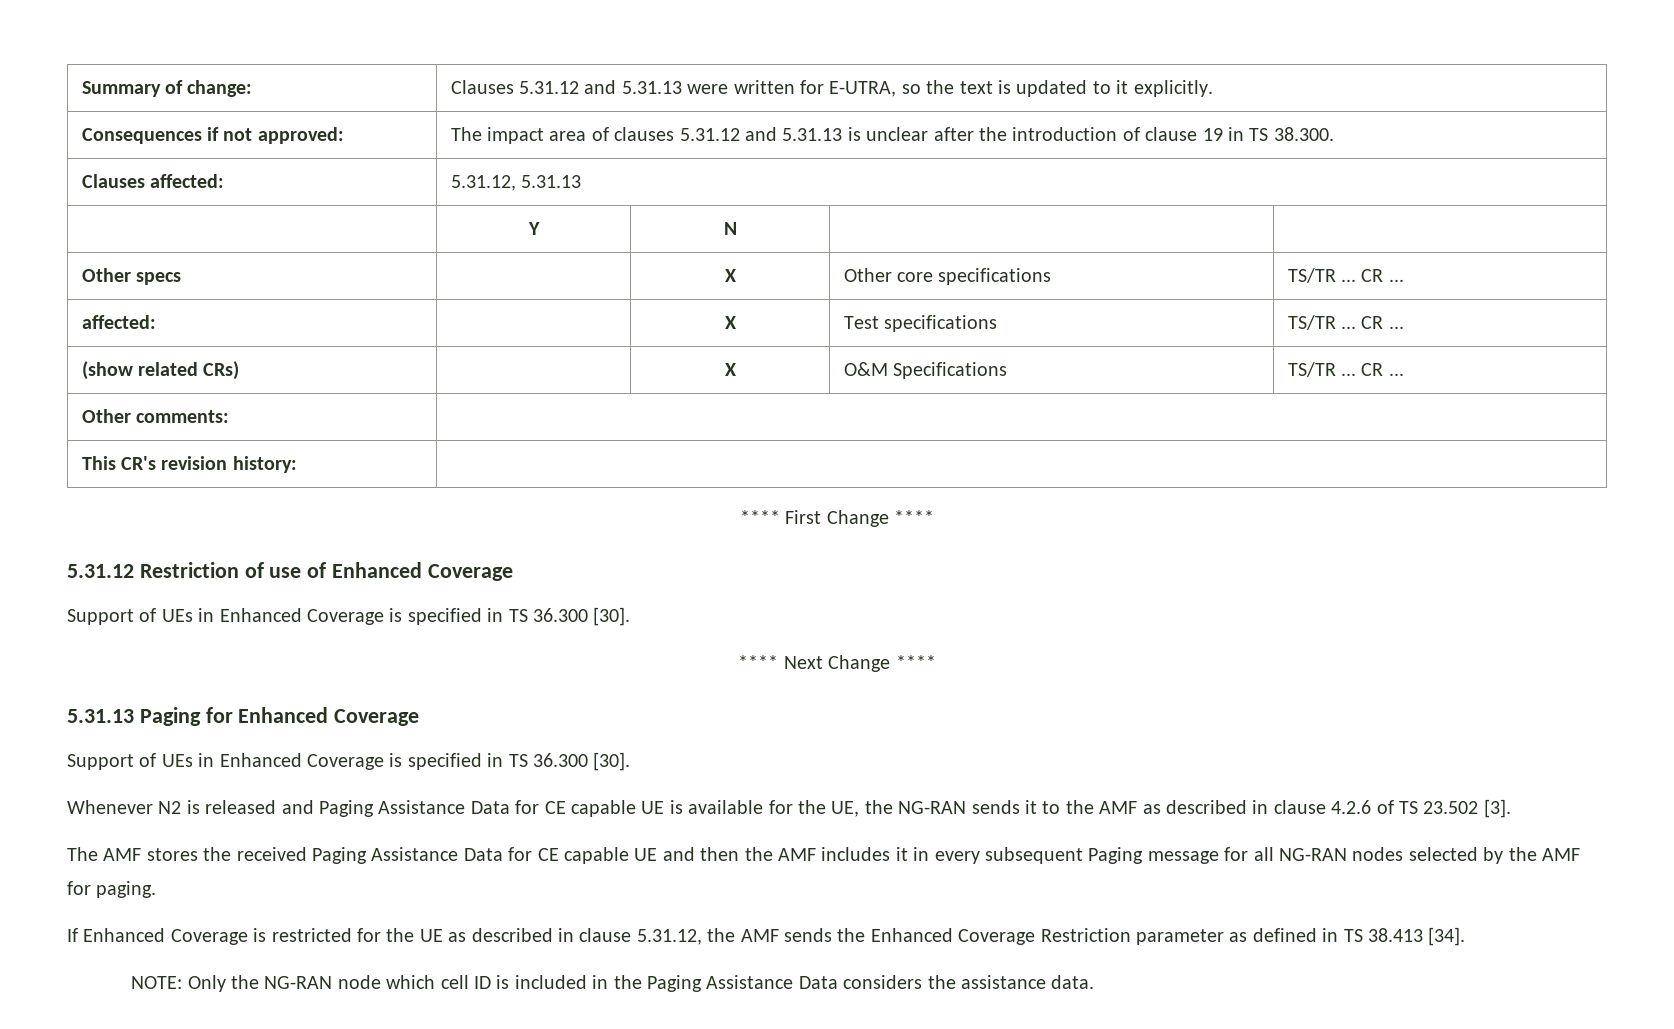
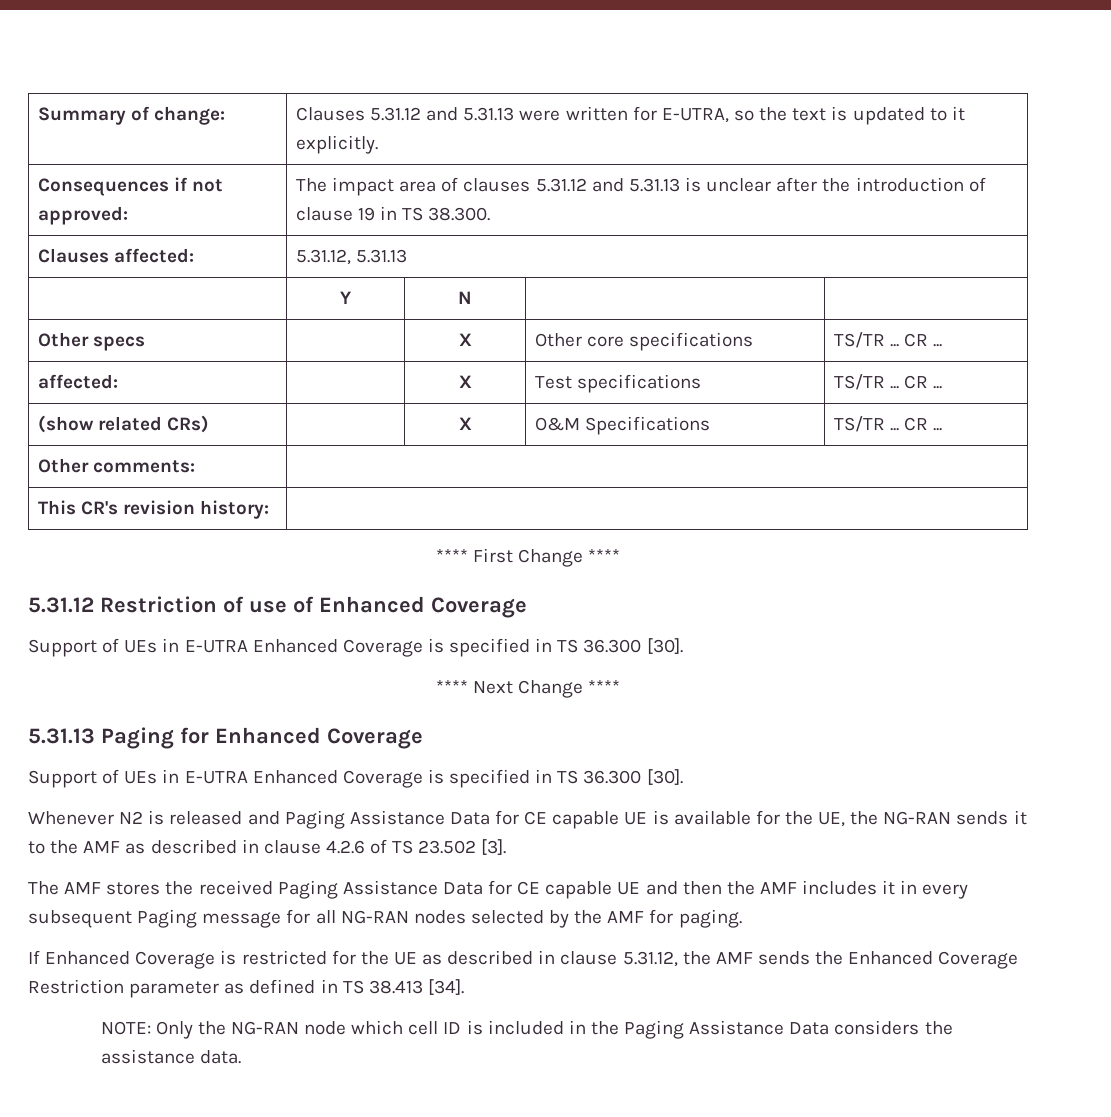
  5.31.12 Restriction of use of Enhanced Coverage
- Support of UEs in Enhanced Coverage is specified in TS 36.300 [30].
+ Support of UEs in E-UTRA Enhanced Coverage is specified in TS 36.300 [30].
  5.31.13 Paging for Enhanced Coverage
- Support of UEs in Enhanced Coverage is specified in TS 36.300 [30].
+ Support of UEs in E-UTRA Enhanced Coverage is specified in TS 36.300 [30].

